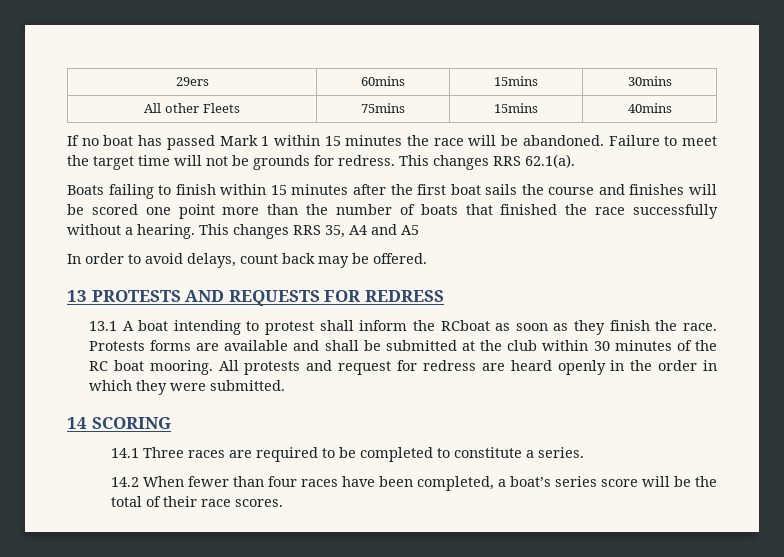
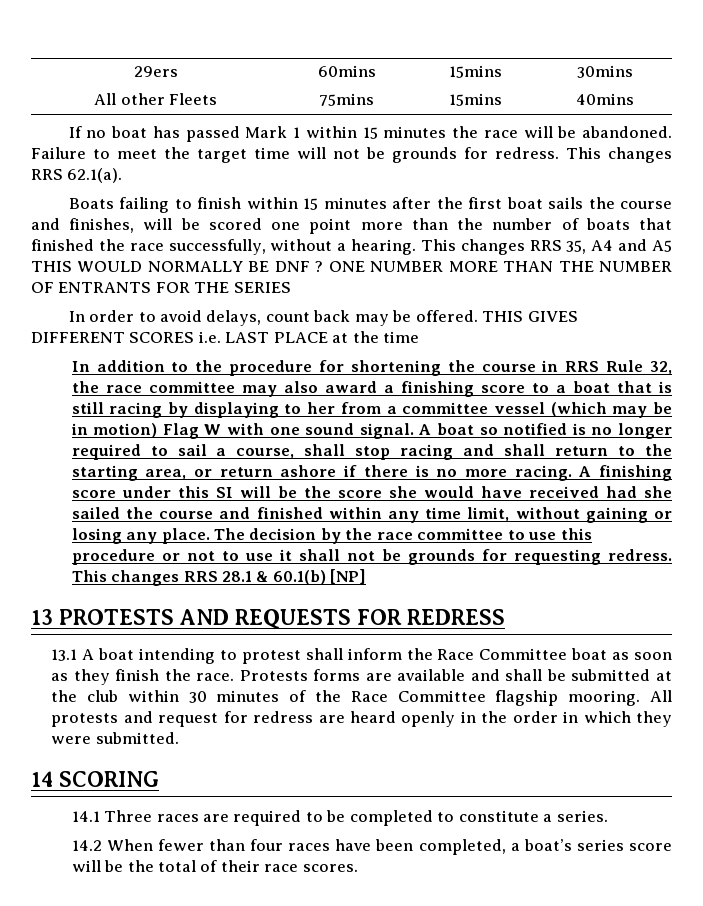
- Boats failing to finish within 15 minutes after the first boat sails the course and finishes will be scored one point more than the number of boats that finished the race successfully without a hearing.
+ Boats failing to finish within 15 minutes after the first boat sails the course and finishes, will be scored one point more than the number of boats that finished the race successfully, without a hearing.
- This changes RRS 35, A4 and A5
+ This changes RRS 35, A4 and A5 THIS WOULD NORMALLY BE DNF ? ONE NUMBER MORE THAN THE NUMBER OF ENTRANTS FOR THE SERIES
+ THIS GIVES DIFFERENT SCORES i.e. LAST PLACE at the time
+ In addition to the procedure for shortening the course in RRS Rule 32, the race committee may also award a finishing score to a boat that is still racing by displaying to her from a committee vessel (which may be in motion) Flag W with one sound signal. A boat so notified is no longer required to sail a course, shall stop racing and shall return to the starting area, or return ashore if there is no more racing. A finishing score under this SI will be the score she would have received had she sailed the course and finished within any time limit, without gaining or losing any place. The decision by the race committee to use this procedure or not to use it shall not be grounds for requesting redress. This changes RRS 28.1 & 60.1(b) [NP]
- 13.1 A boat intending to protest shall inform the RCboat as soon as they finish the race.
+ 13.1 A boat intending to protest shall inform the Race Committee boat as soon as they finish the race.
- Protests forms are available and shall be submitted at the club within 30 minutes of the RC boat mooring.
+ Protests forms are available and shall be submitted at the club within 30 minutes of the Race Committee flagship mooring.

